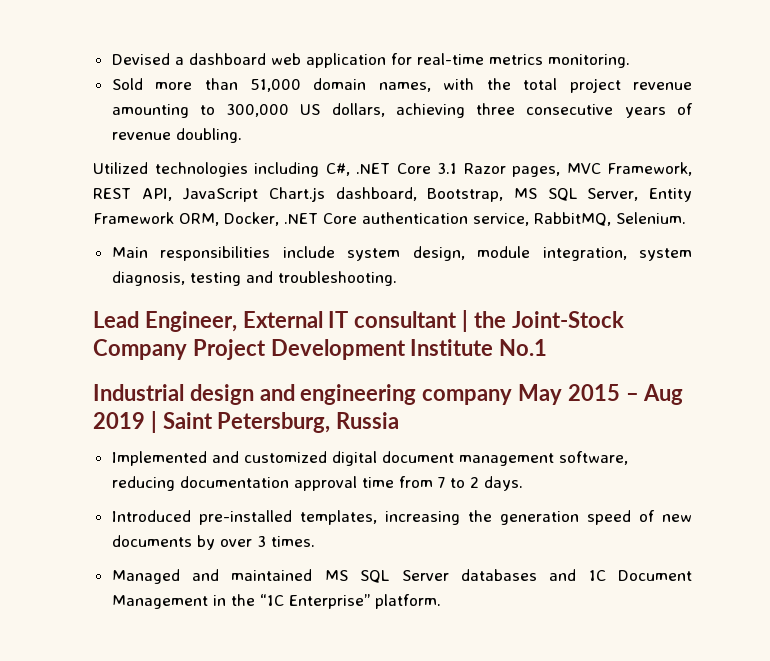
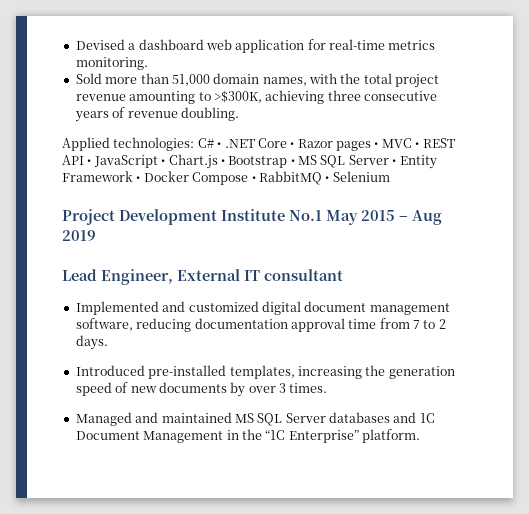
- Sold more than 51,000 domain names, with the total project revenue amounting to 300,000 US dollars, achieving three consecutive years of revenue doubling.
+ Sold more than 51,000 domain names, with the total project revenue amounting to >$300K, achieving three consecutive years of revenue doubling.
- Utilized technologies including C#, .NET Core 3.1 Razor pages, MVC Framework, REST API, JavaScript Chart.js dashboard, Bootstrap, MS SQL Server, Entity Framework ORM, Docker, .NET Core authentication service, RabbitMQ, Selenium.
- Main responsibilities include system design, module integration, system diagnosis, testing and troubleshooting.
+ Applied technologies: C# • .NET Core • Razor pages • MVC • REST API • JavaScript • Chart.js • Bootstrap • MS SQL Server • Entity Framework • Docker Compose • RabbitMQ • Selenium
+ Project Development Institute No.1 May 2015 – Aug 2019
- Lead Engineer, External IT consultant | the Joint-Stock Company Project Development Institute No.1
- Industrial design and engineering company May 2015 – Aug 2019 | Saint Petersburg, Russia
+ Lead Engineer, External IT consultant

